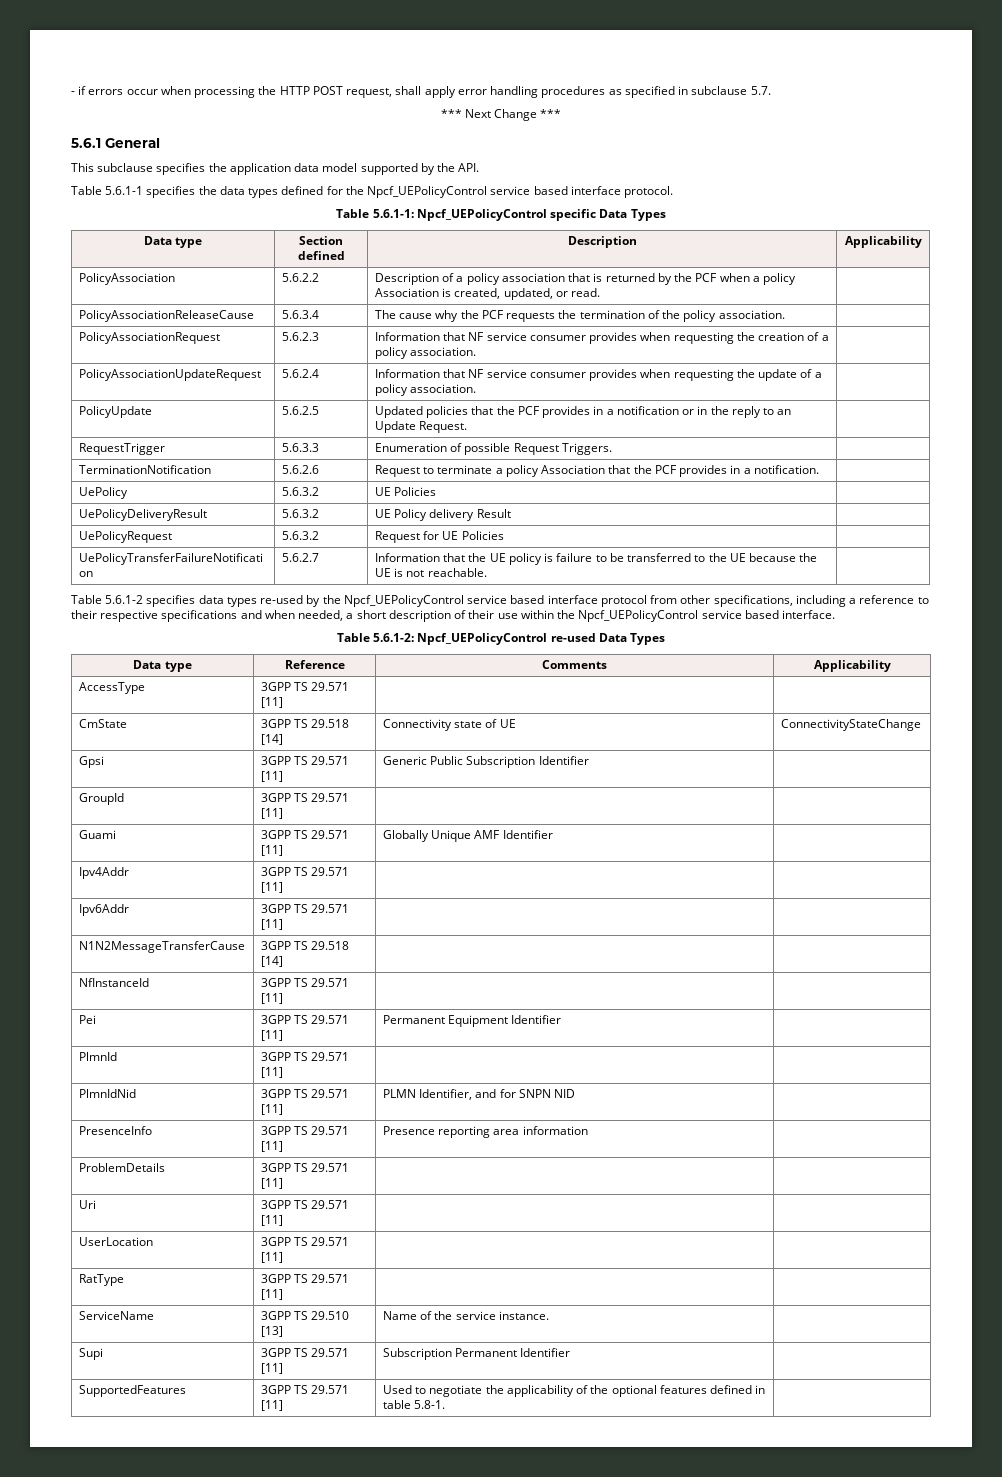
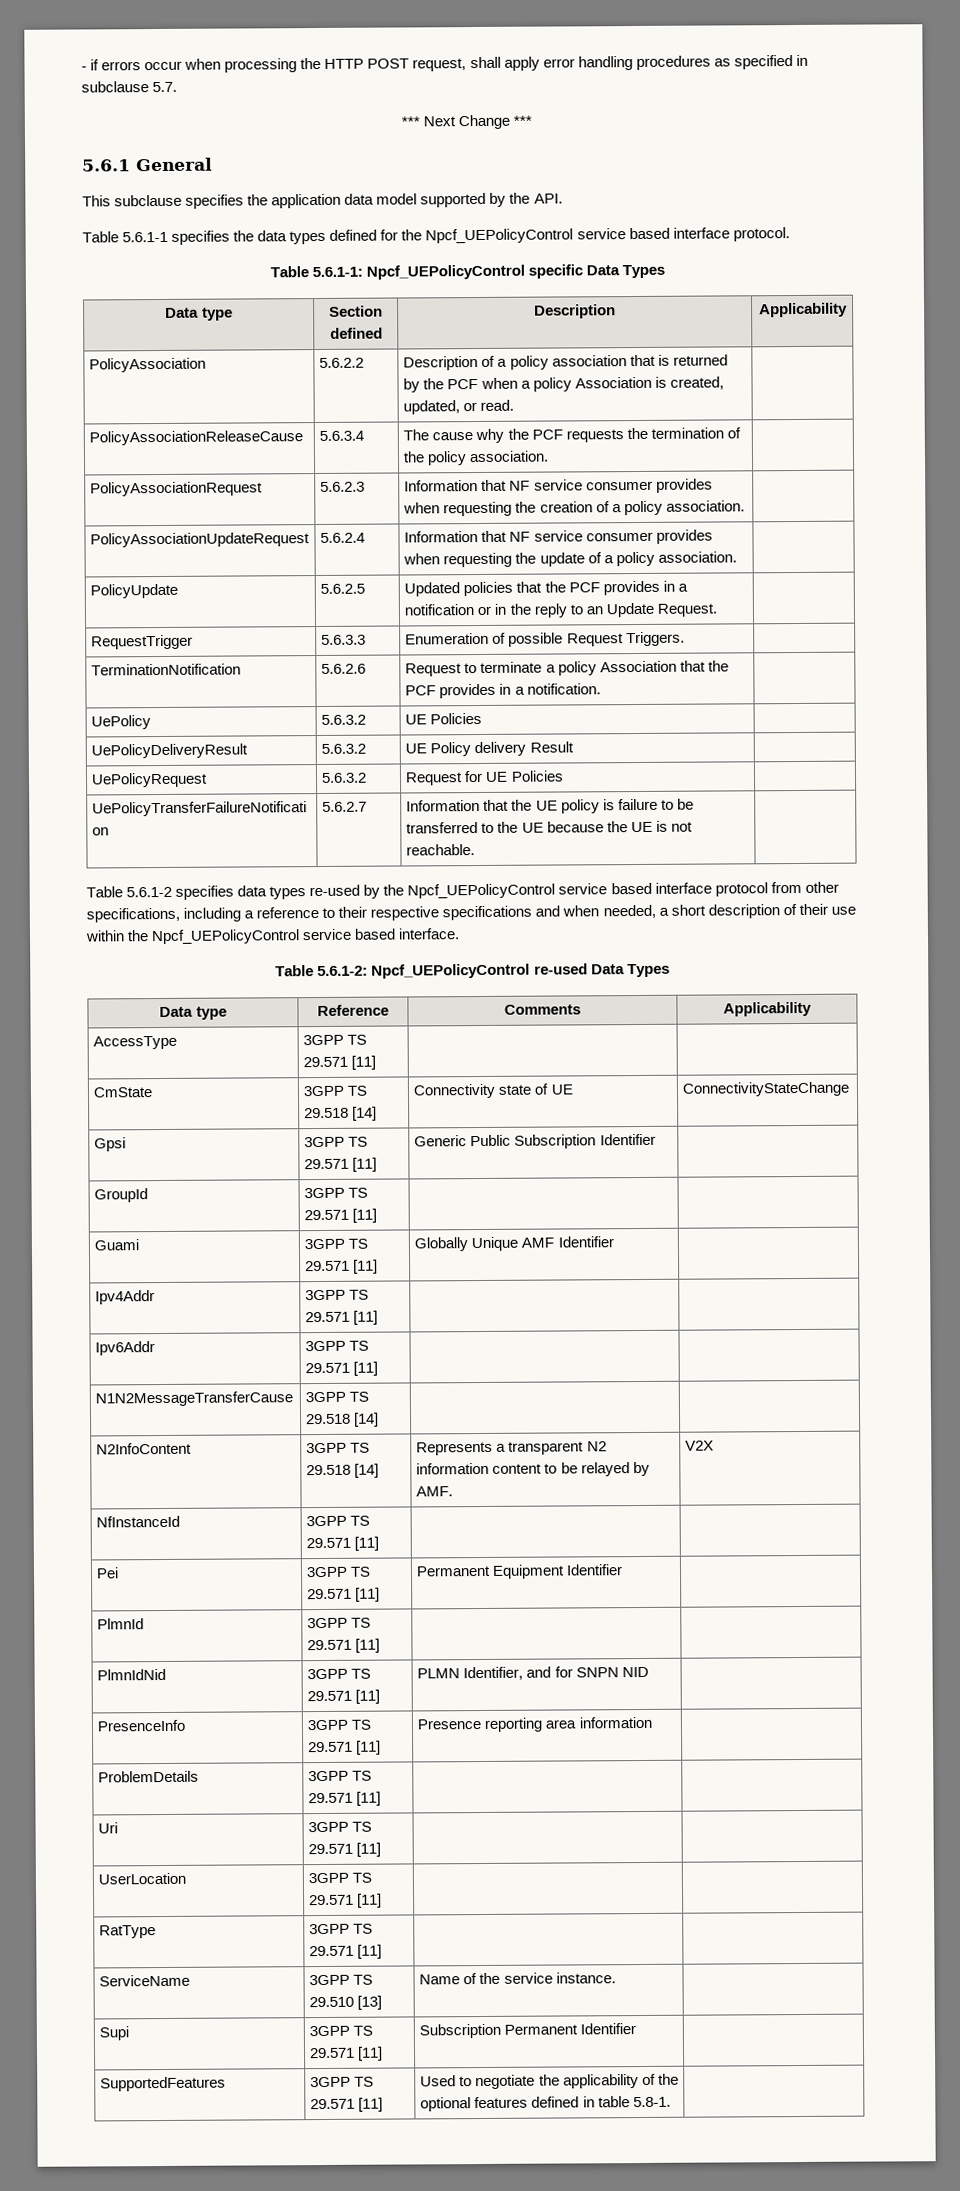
+ N2InfoContent | 3GPP TS 29.518 [14] | Represents a transparent N2 information content to be relayed by AMF. | V2X

